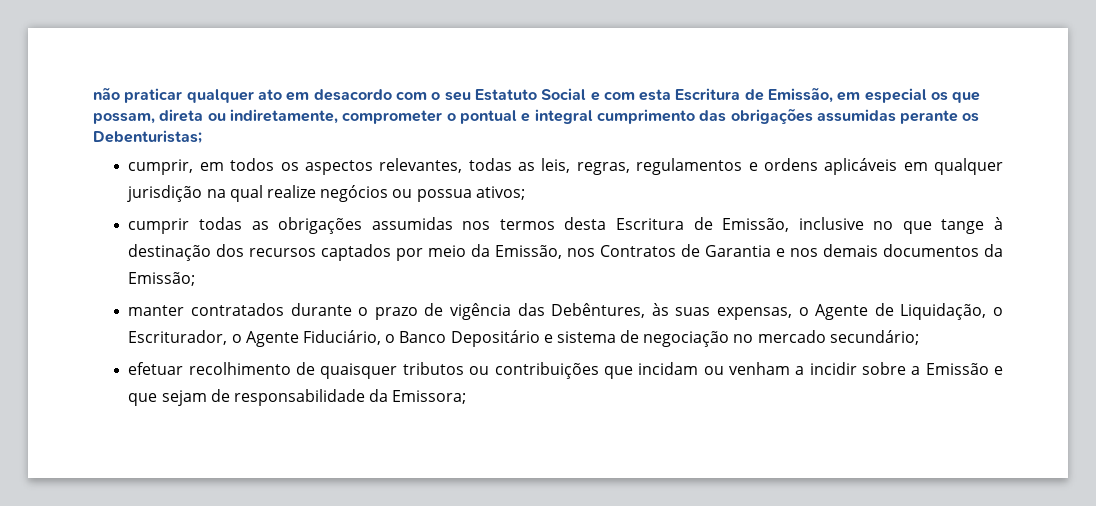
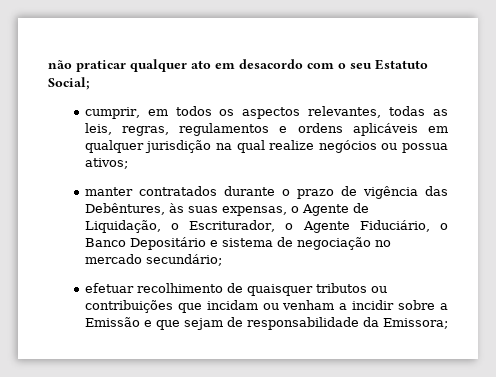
- não praticar qualquer ato em desacordo com o seu Estatuto Social e com esta Escritura de Emissão, em especial os que possam, direta ou indiretamente, comprometer o pontual e integral cumprimento das obrigações assumidas perante os Debenturistas;
+ não praticar qualquer ato em desacordo com o seu Estatuto Social;
- cumprir todas as obrigações assumidas nos termos desta Escritura de Emissão, inclusive no que tange à destinação dos recursos captados por meio da Emissão, nos Contratos de Garantia e nos demais documentos da Emissão;

